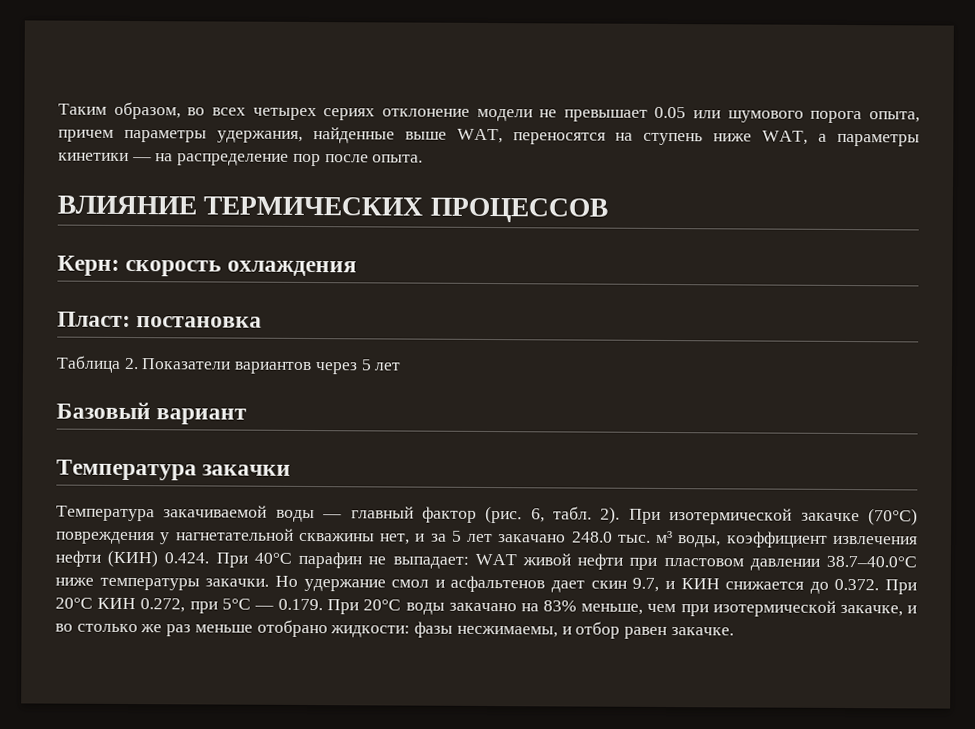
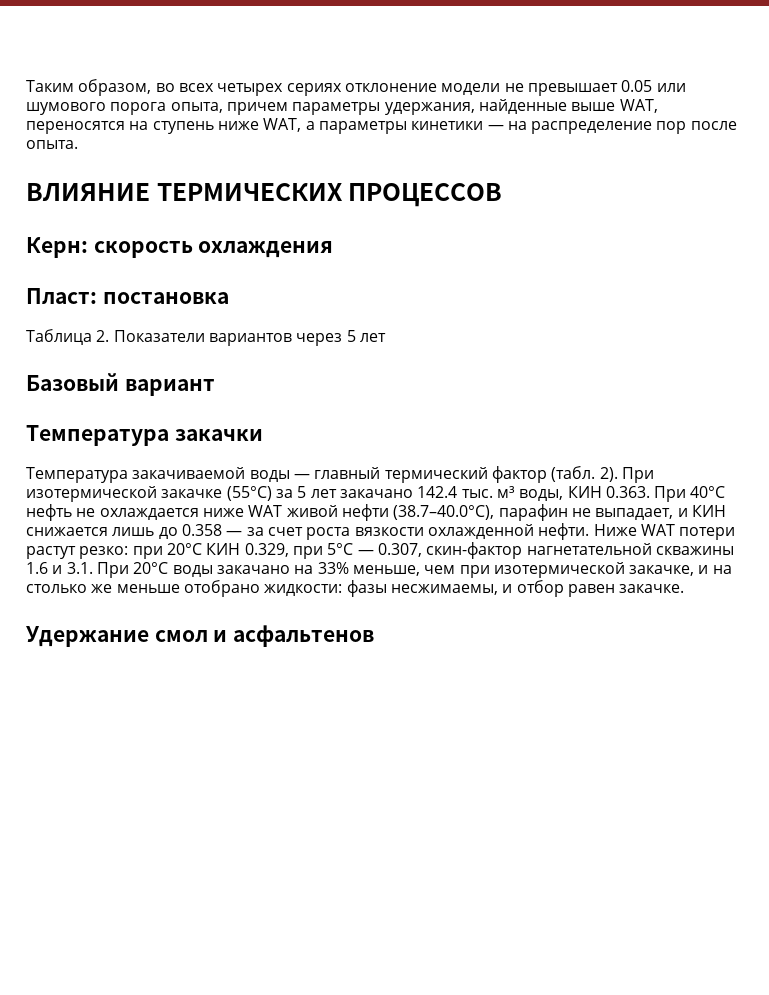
- Температура закачиваемой воды — главный фактор (рис. 6, табл. 2). При изотермической закачке (70°C) повреждения у нагнетательной скважины нет, и за 5 лет закачано 248.0 тыс. м³ воды, коэффициент извлечения нефти (КИН) 0.424. При 40°C парафин не выпадает: WAT живой нефти при пластовом давлении 38.7–40.0°C ниже температуры закачки. Но удержание смол и асфальтенов дает скин 9.7, и КИН снижается до 0.372. При 20°C КИН 0.272, при 5°C — 0.179. При 20°C воды закачано на 83% меньше, чем при изотермической закачке, и во столько же раз меньше отобрано жидкости: фазы несжимаемы, и отбор равен закачке.
+ Температура закачиваемой воды — главный термический фактор (табл. 2). При изотермической закачке (55°C) за 5 лет закачано 142.4 тыс. м³ воды, КИН 0.363. При 40°C нефть не охлаждается ниже WAT живой нефти (38.7–40.0°C), парафин не выпадает, и КИН снижается лишь до 0.358 — за счет роста вязкости охлажденной нефти. Ниже WAT потери растут резко: при 20°C КИН 0.329, при 5°C — 0.307, скин-фактор нагнетательной скважины 1.6 и 3.1. При 20°C воды закачано на 33% меньше, чем при изотермической закачке, и на столько же меньше отобрано жидкости: фазы несжимаемы, и отбор равен закачке.
+ Удержание смол и асфальтенов

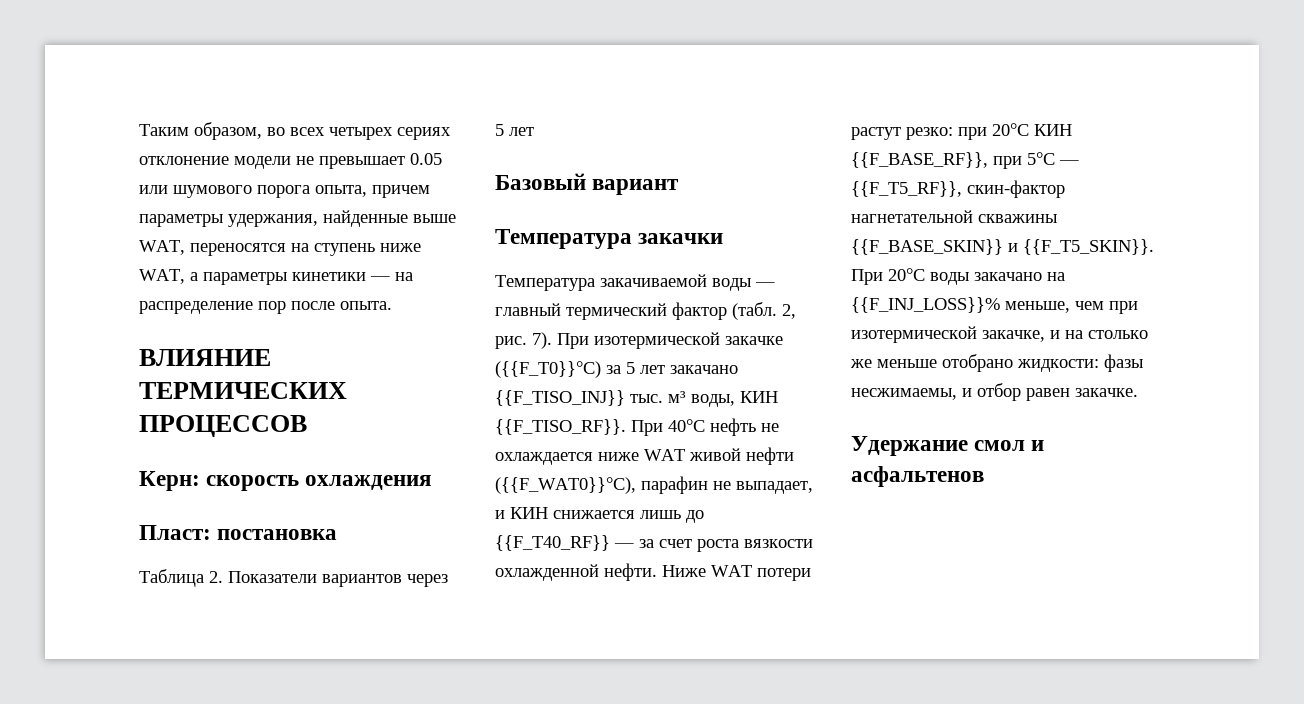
- 2).
+ 2, рис. 7).
- При изотермической закачке (55°C) за 5 лет закачано 142.4 тыс. м³ воды, КИН 0.363. При 40°C нефть не охлаждается ниже WAT живой нефти (38.7–40.0°C), парафин не выпадает, и КИН снижается лишь до 0.358 — за счет роста вязкости охлажденной нефти.
+ При изотермической закачке ({{F_T0}}°C) за 5 лет закачано {{F_TISO_INJ}} тыс. м³ воды, КИН {{F_TISO_RF}}. При 40°C нефть не охлаждается ниже WAT живой нефти ({{F_WAT0}}°C), парафин не выпадает, и КИН снижается лишь до {{F_T40_RF}} — за счет роста вязкости охлажденной нефти.
- Ниже WAT потери растут резко: при 20°C КИН 0.329, при 5°C — 0.307, скин-фактор нагнетательной скважины 1.6 и 3.1. При 20°C воды закачано на 33% меньше, чем при изотермической закачке, и на столько же меньше отобрано жидкости: фазы несжимаемы, и отбор равен закачке.
+ Ниже WAT потери растут резко: при 20°C КИН {{F_BASE_RF}}, при 5°C — {{F_T5_RF}}, скин-фактор нагнетательной скважины {{F_BASE_SKIN}} и {{F_T5_SKIN}}. При 20°C воды закачано на {{F_INJ_LOSS}}% меньше, чем при изотермической закачке, и на столько же меньше отобрано жидкости: фазы несжимаемы, и отбор равен закачке.

